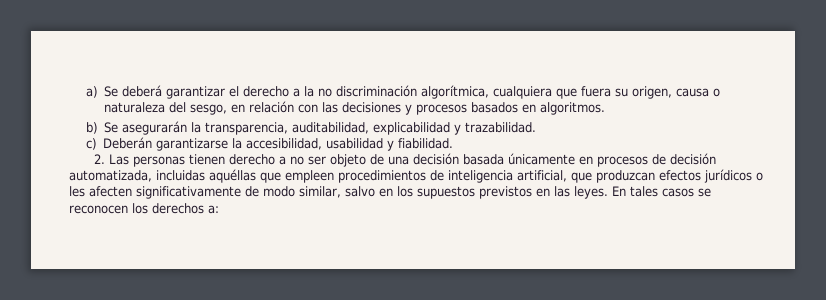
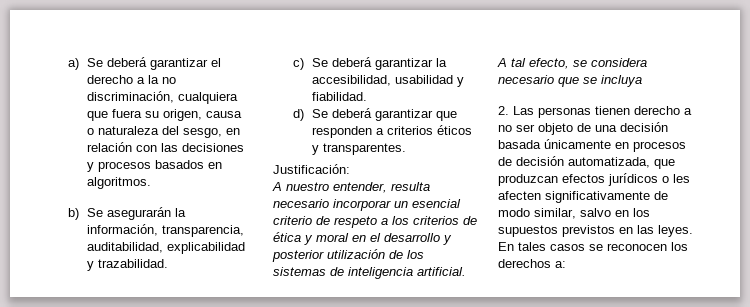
- a) Se deberá garantizar el derecho a la no discriminación algorítmica, cualquiera que fuera su origen, causa o naturaleza del sesgo, en relación con las decisiones y procesos basados en algoritmos.
+ a) Se deberá garantizar el derecho a la no discriminación, cualquiera que fuera su origen, causa o naturaleza del sesgo, en relación con las decisiones y procesos basados en algoritmos.
- b) Se asegurarán la transparencia, auditabilidad, explicabilidad y trazabilidad.
+ b) Se asegurarán la información, transparencia, auditabilidad, explicabilidad y trazabilidad.
- c) Deberán garantizarse la accesibilidad, usabilidad y fiabilidad.
+ c) Se deberá garantizar la accesibilidad, usabilidad y fiabilidad.
+ d) Se deberá garantizar que responden a criterios éticos y transparentes.
+ Justificación:
+ A nuestro entender, resulta necesario incorporar un esencial criterio de respeto a los criterios de ética y moral en el desarrollo y posterior utilización de los sistemas de inteligencia artificial. A tal efecto, se considera necesario que se incluya
- 2. Las personas tienen derecho a no ser objeto de una decisión basada únicamente en procesos de decisión automatizada, incluidas aquéllas que empleen procedimientos de inteligencia artificial, que produzcan efectos jurídicos o les afecten significativamente de modo similar, salvo en los supuestos previstos en las leyes.
+ 2. Las personas tienen derecho a no ser objeto de una decisión basada únicamente en procesos de decisión automatizada, que produzcan efectos jurídicos o les afecten significativamente de modo similar, salvo en los supuestos previstos en las leyes.

